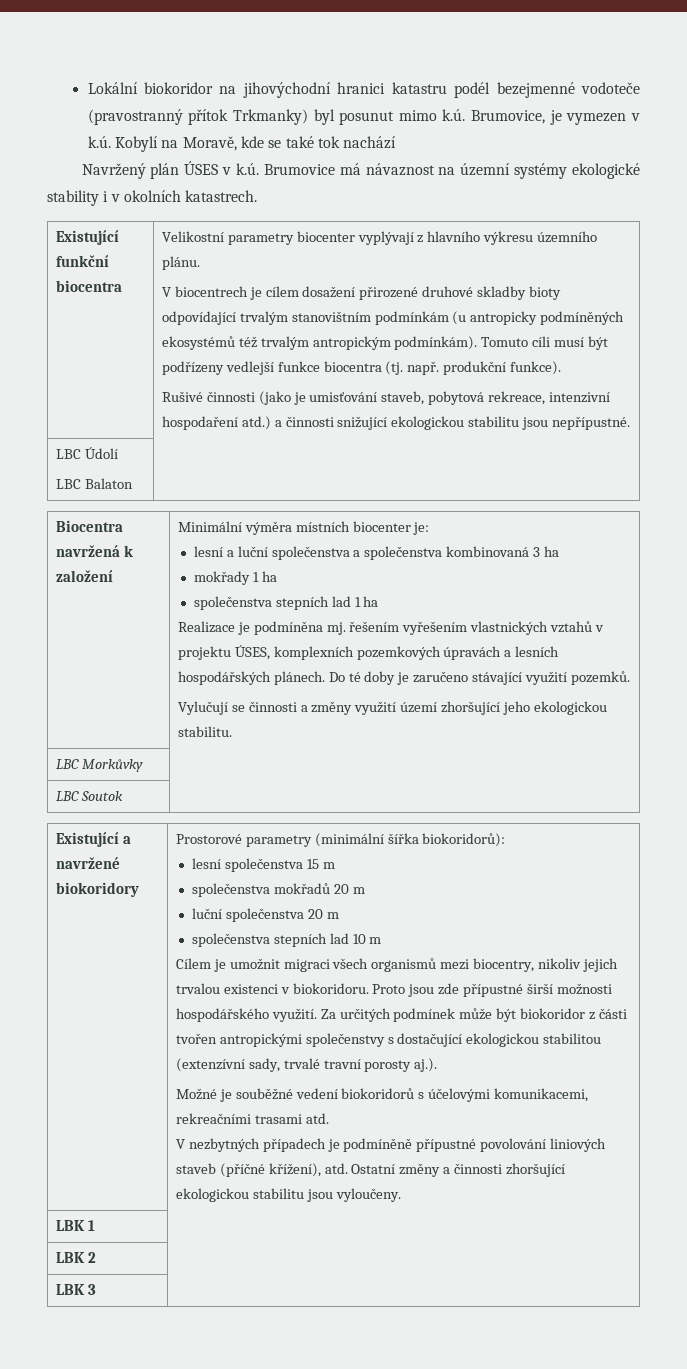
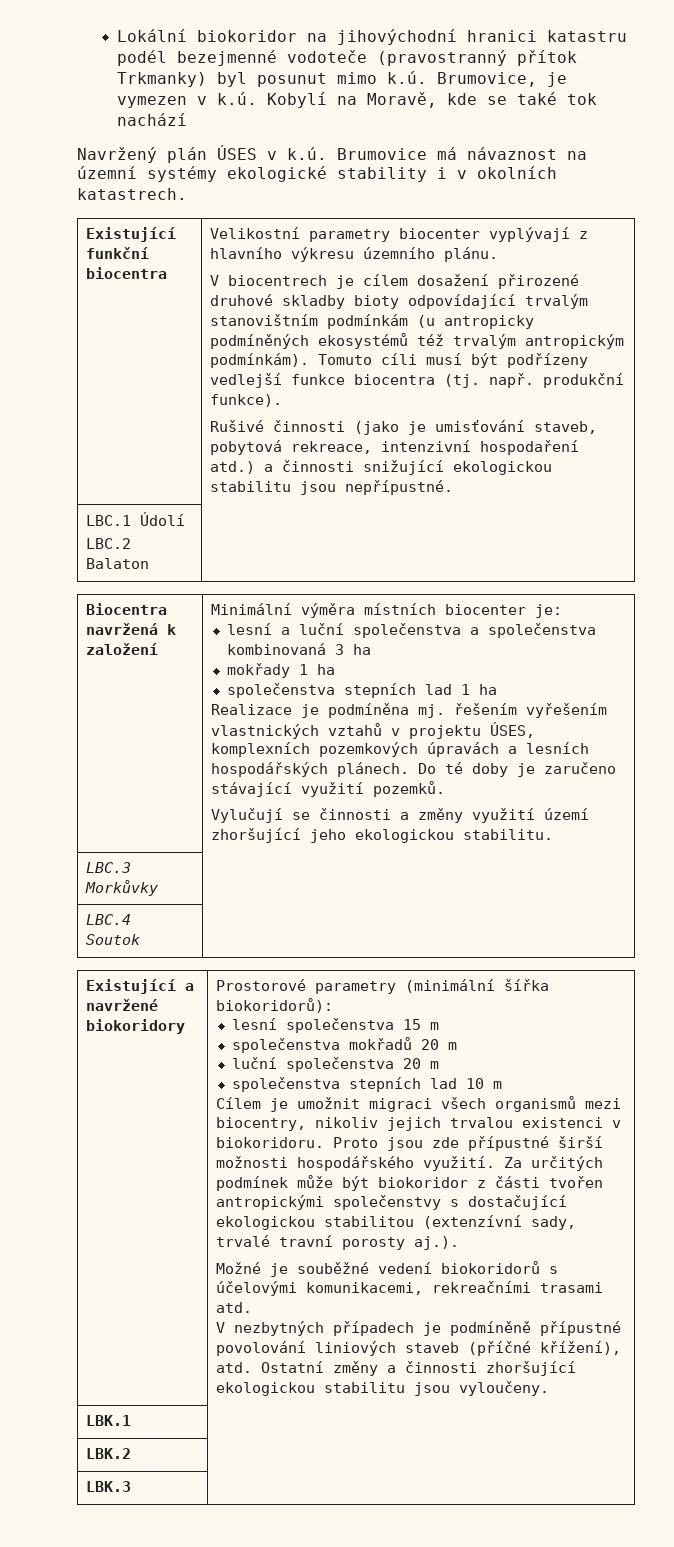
- LBC Údolí
- LBC Balaton |
+ LBC.1 Údolí
+ LBC.2 Balaton |
- LBC Morkůvky |
+ LBC.3 Morkůvky |
- LBC Soutok |
+ LBC.4 Soutok |
- LBK 1 |
- LBK 2 |
- LBK 3 |
+ LBK.1 |
+ LBK.2 |
+ LBK.3 |

